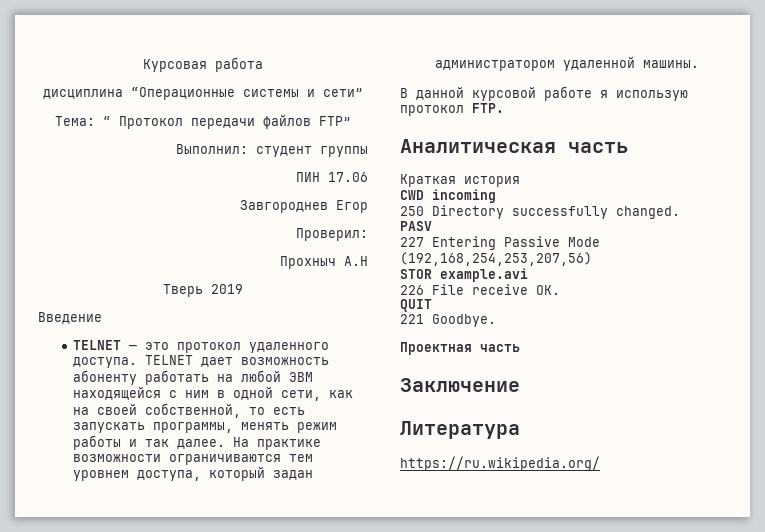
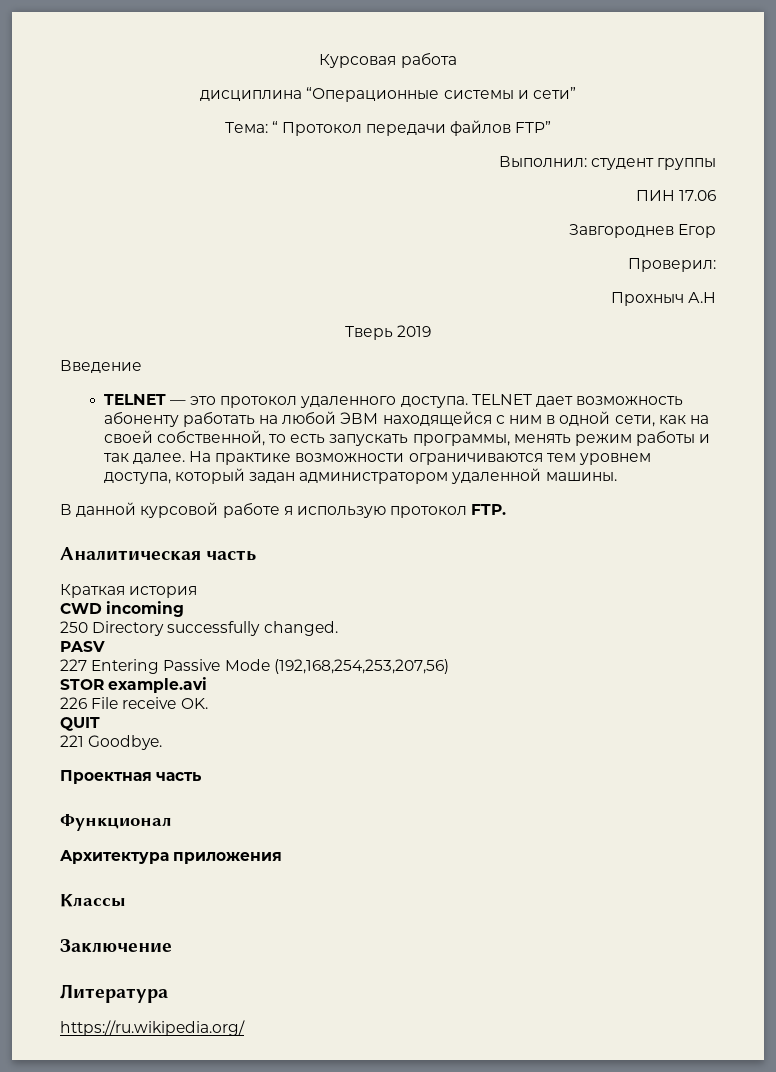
+ Функционал
+ Архитектура приложения
+ Классы

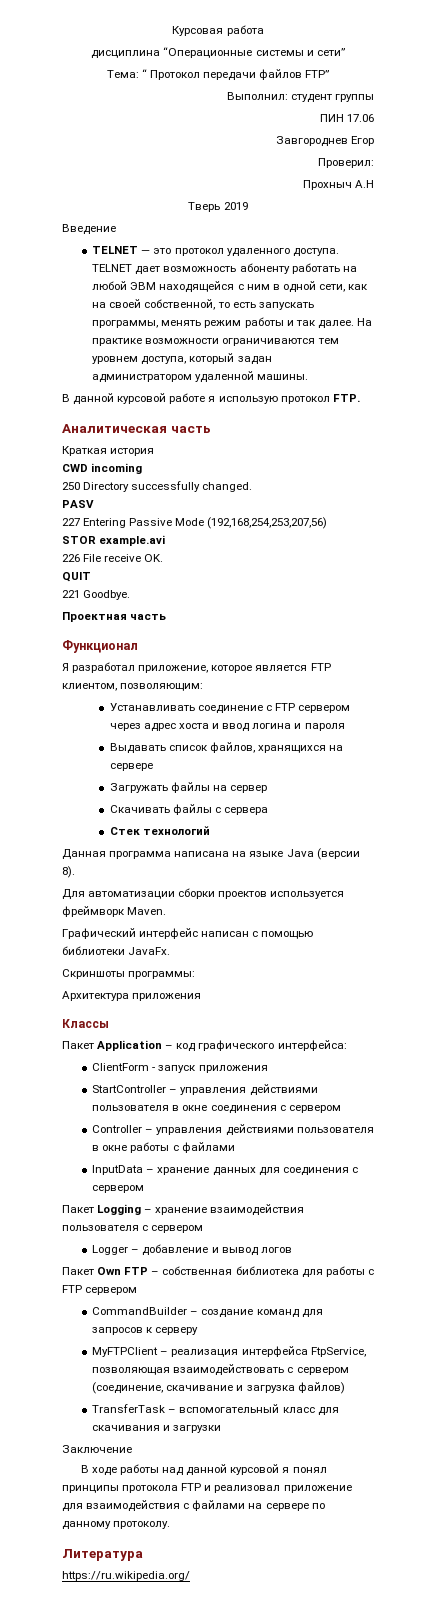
+ Я разработал приложение, которое является FTP клиентом, позволяющим:
+ Устанавливать соединение с FTP сервером через адрес хоста и ввод логина и пароля
+ Выдавать список файлов, хранящихся на сервере
+ Загружать файлы на сервер
+ Скачивать файлы с сервера
+ Стек технологий
+ Данная программа написана на языке Java (версии 8).
+ Для автоматизации сборки проектов используется фреймворк Maven.
+ Графический интерфейс написан с помощью библиотеки JavaFx.
+ Скриншоты программы:
  Архитектура приложения
  Классы
+ Пакет Application – код графического интерфейса:
+ ClientForm - запуск приложения
+ StartController – управления действиями пользователя в окне соединения с сервером
+ Controller – управления действиями пользователя в окне работы с файлами
+ InputData – хранение данных для соединения с сервером
+ Пакет Logging – хранение взаимодействия пользователя с сервером
+ Logger – добавление и вывод логов
+ Пакет Own FTP – собственная библиотека для работы с FTP сервером
+ CommandBuilder – создание команд для запросов к серверу
+ MyFTPClient – реализация интерфейса FtpService, позволяющая взаимодействовать с сервером (соединение, скачивание и загрузка файлов)
+ TransferTask – вспомогательный класс для скачивания и загрузки
  Заключение
+ В ходе работы над данной курсовой я понял принципы протокола FTP и реализовал приложение для взаимодействия с файлами на сервере по данному протоколу.

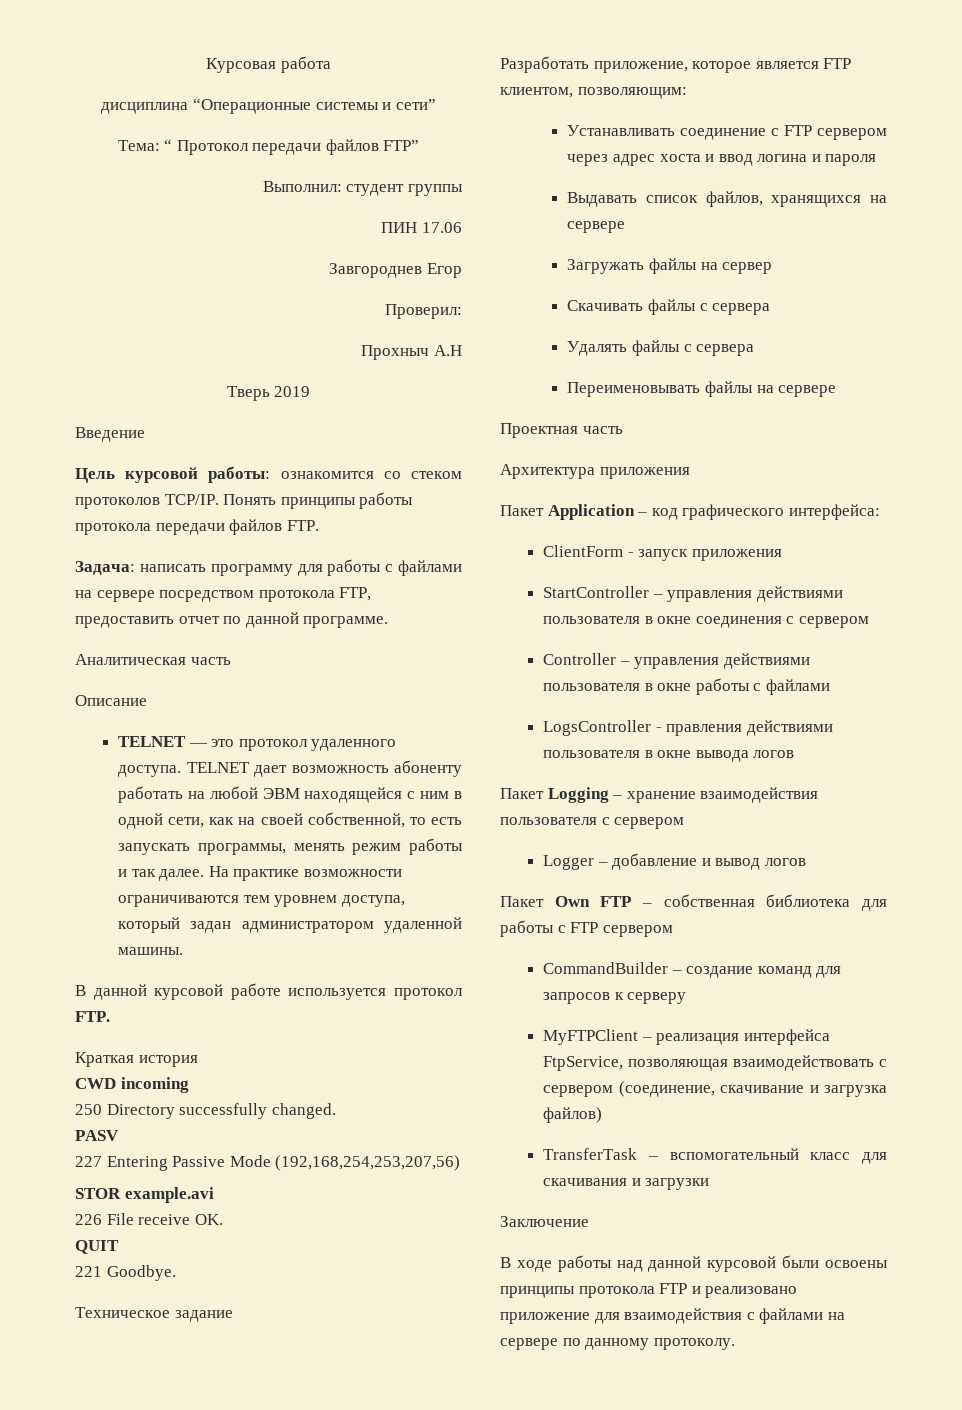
+ Цель курсовой работы: ознакомится со стеком протоколов TCP/IP. Понять принципы работы протокола передачи файлов FTP.
+ Задача: написать программу для работы с файлами на сервере посредством протокола FTP, предоставить отчет по данной программе.
+ Аналитическая часть
+ Описание
- В данной курсовой работе я использую протокол FTP.
+ В данной курсовой работе используется протокол FTP.
- Аналитическая часть
- Проектная часть
- Функционал
- Я разработал приложение, которое является FTP клиентом, позволяющим:
+ Техническое задание
+ Разработать приложение, которое является FTP клиентом, позволяющим:
- Стек технологий
- Данная программа написана на языке Java (версии 8).
- Для автоматизации сборки проектов используется фреймворк Maven.
- Графический интерфейс написан с помощью библиотеки JavaFx.
- Скриншоты программы:
+ Удалять файлы с сервера
+ Переименовывать файлы на сервере
+ Проектная часть
- Классы
- InputData – хранение данных для соединения с сервером
+ LogsController - правления действиями пользователя в окне вывода логов
- В ходе работы над данной курсовой я понял принципы протокола FTP и реализовал приложение для взаимодействия с файлами на сервере по данному протоколу.
+ В ходе работы над данной курсовой были освоены принципы протокола FTP и реализовано приложение для взаимодействия с файлами на сервере по данному протоколу.
- Литература
- https://ru.wikipedia.org/

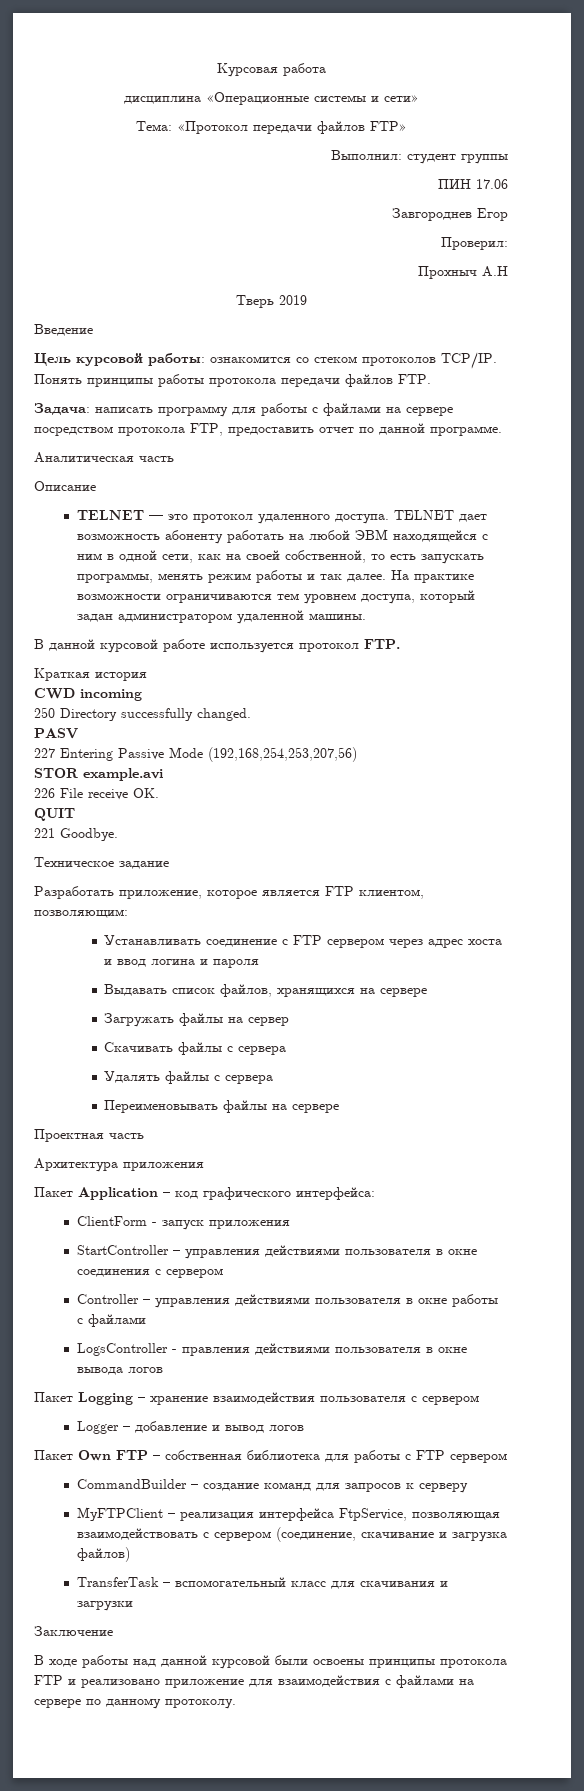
- дисциплина “Операционные системы и сети”
+ дисциплина «Операционные системы и сети»
- Тема: “ Протокол передачи файлов FTP”
+ Тема: «Протокол передачи файлов FTP»

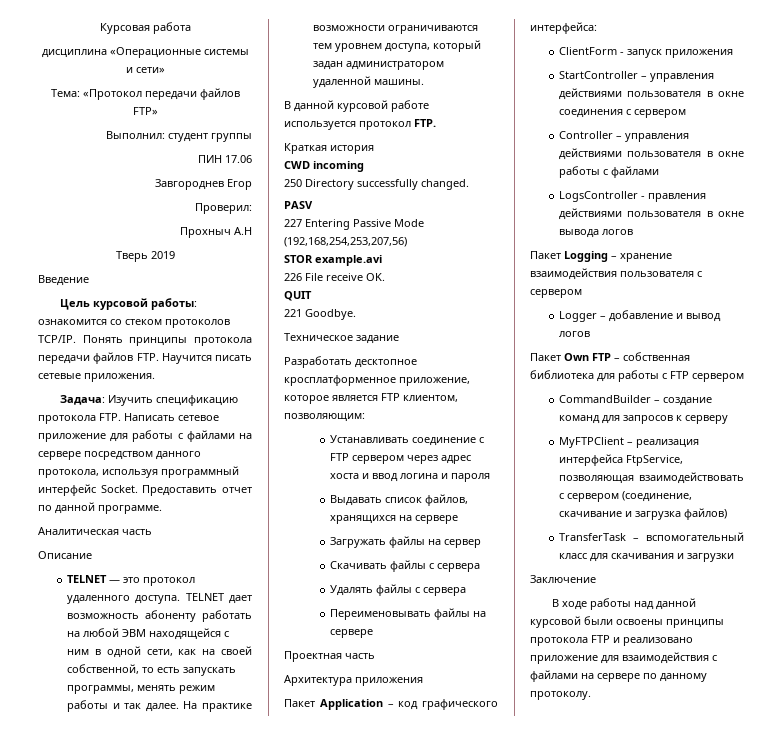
- Понять принципы работы протокола передачи файлов FTP.
- Задача: написать программу для работы с файлами на сервере посредством протокола FTP, предоставить отчет по данной программе.
+ Понять принципы протокола передачи файлов FTP. Научится писать сетевые приложения.
+ Задача: Изучить спецификацию протокола FTP. Написать сетевое приложение для работы с файлами на сервере посредством данного протокола, используя программный интерфейс Socket. Предоставить отчет по данной программе.
- Разработать приложение, которое является FTP клиентом, позволяющим:
+ Разработать десктопное кросплатформенное приложение, которое является FTP клиентом, позволяющим:

